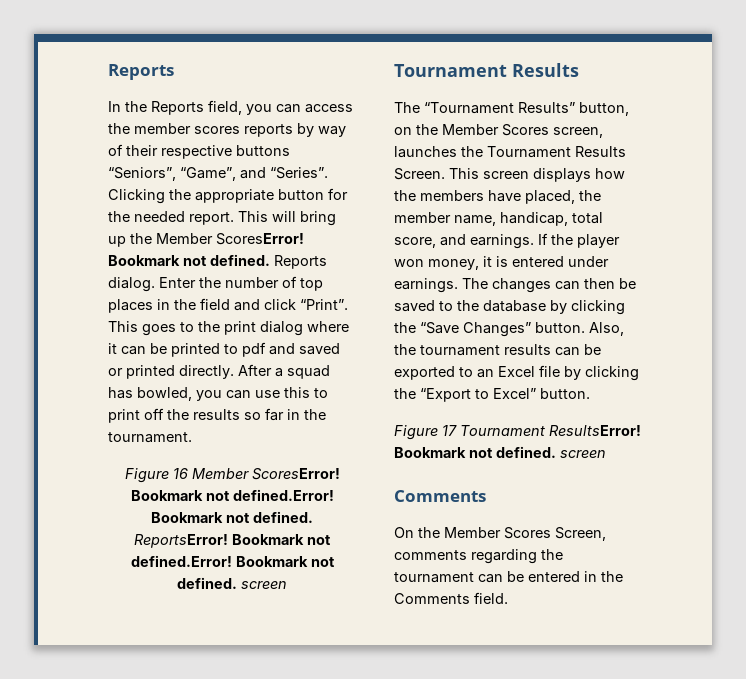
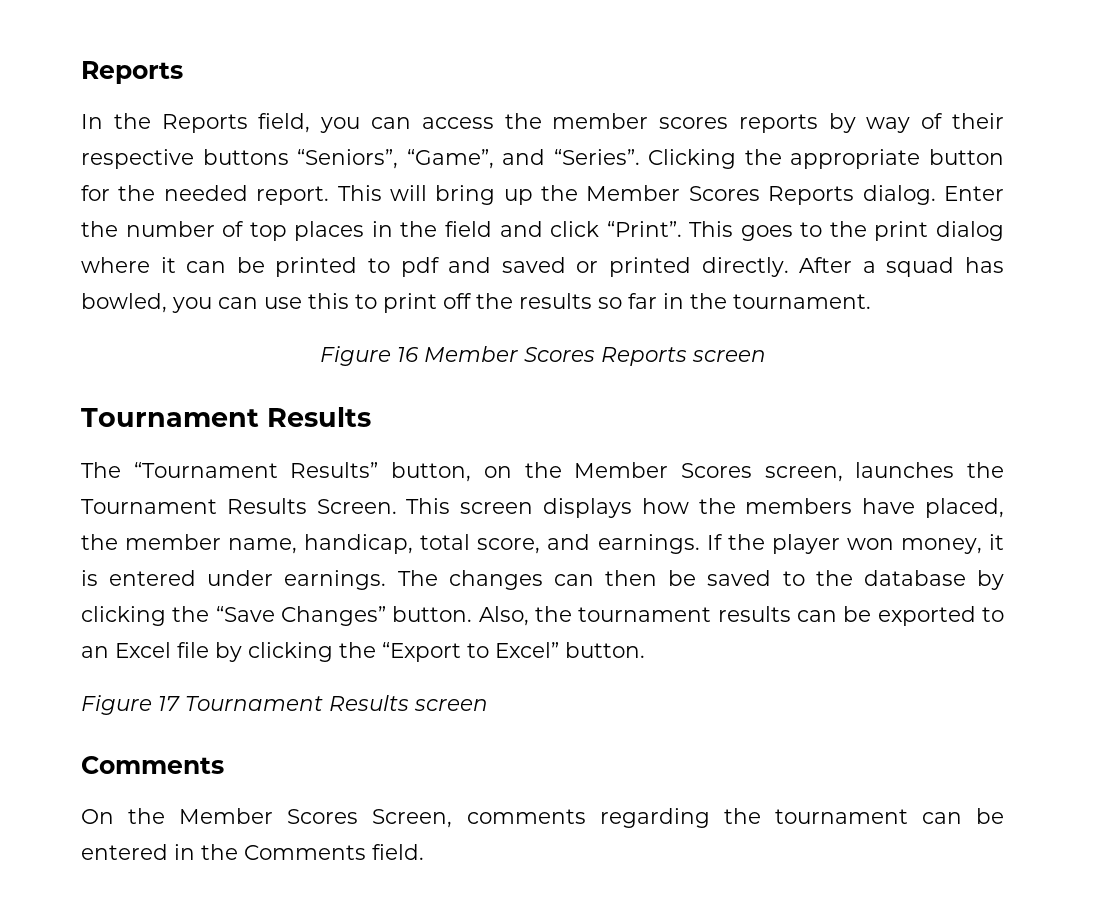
- This will bring up the Member ScoresError! Bookmark not defined. Reports dialog.
+ This will bring up the Member Scores Reports dialog.
- Figure 16 Member ScoresError! Bookmark not defined.Error! Bookmark not defined. ReportsError! Bookmark not defined.Error! Bookmark not defined. screen
+ Figure 16 Member Scores Reports screen
- Figure 17 Tournament ResultsError! Bookmark not defined. screen
+ Figure 17 Tournament Results screen

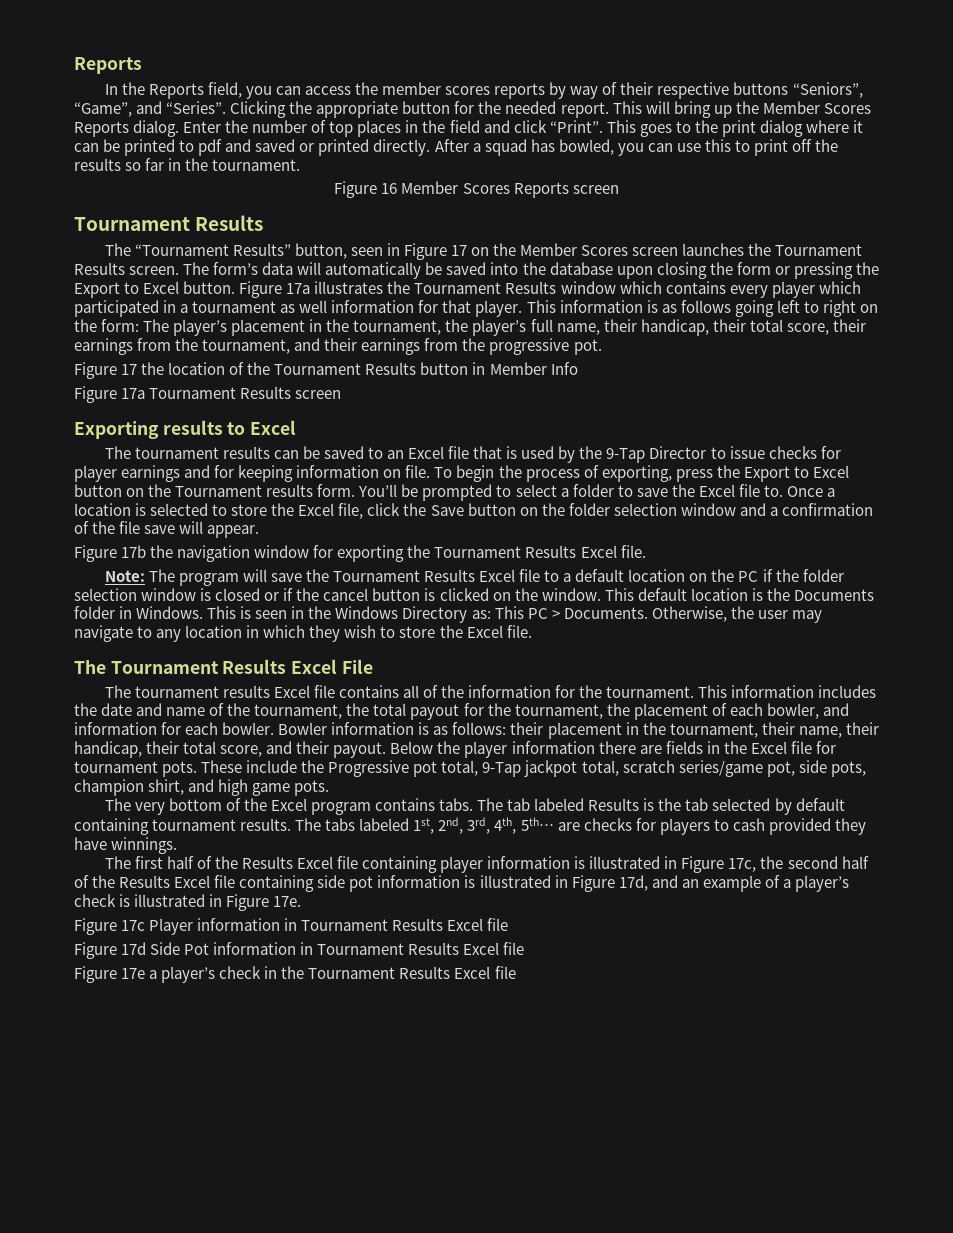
- The “Tournament Results” button, on the Member Scores screen, launches the Tournament Results Screen. This screen displays how the members have placed, the member name, handicap, total score, and earnings. If the player won money, it is entered under earnings. The changes can then be saved to the database by clicking the “Save Changes” button. Also, the tournament results can be exported to an Excel file by clicking the “Export to Excel” button.
- Figure 17 Tournament Results screen
- Comments
- On the Member Scores Screen, comments regarding the tournament can be entered in the Comments field.
+ The “Tournament Results” button, seen in Figure 17 on the Member Scores screen launches the Tournament Results screen. The form’s data will automatically be saved into the database upon closing the form or pressing the Export to Excel button. Figure 17a illustrates the Tournament Results window which contains every player which participated in a tournament as well information for that player. This information is as follows going left to right on the form: The player’s placement in the tournament, the player’s full name, their handicap, their total score, their earnings from the tournament, and their earnings from the progressive pot.
+ Figure 17 the location of the Tournament Results button in Member Info
+ Figure 17a Tournament Results screen
+ Exporting results to Excel
+ The tournament results can be saved to an Excel file that is used by the 9-Tap Director to issue checks for player earnings and for keeping information on file. To begin the process of exporting, press the Export to Excel button on the Tournament results form. You’ll be prompted to select a folder to save the Excel file to. Once a location is selected to store the Excel file, click the Save button on the folder selection window and a confirmation of the file save will appear.
+ Figure 17b the navigation window for exporting the Tournament Results Excel file.
+ Note: The program will save the Tournament Results Excel file to a default location on the PC if the folder selection window is closed or if the cancel button is clicked on the window. This default location is the Documents folder in Windows. This is seen in the Windows Directory as: This PC > Documents. Otherwise, the user may navigate to any location in which they wish to store the Excel file.
+ The Tournament Results Excel File
+ The tournament results Excel file contains all of the information for the tournament. This information includes the date and name of the tournament, the total payout for the tournament, the placement of each bowler, and information for each bowler. Bowler information is as follows: their placement in the tournament, their name, their handicap, their total score, and their payout. Below the player information there are fields in the Excel file for tournament pots. These include the Progressive pot total, 9-Tap jackpot total, scratch series/game pot, side pots, champion shirt, and high game pots.
+ The very bottom of the Excel program contains tabs. The tab labeled Results is the tab selected by default containing tournament results. The tabs labeled 1st, 2nd, 3rd, 4th, 5th… are checks for players to cash provided they have winnings.
+ The first half of the Results Excel file containing player information is illustrated in Figure 17c, the second half of the Results Excel file containing side pot information is illustrated in Figure 17d, and an example of a player’s check is illustrated in Figure 17e.
+ Figure 17c Player information in Tournament Results Excel file
+ Figure 17d Side Pot information in Tournament Results Excel file
+ Figure 17e a player’s check in the Tournament Results Excel file

